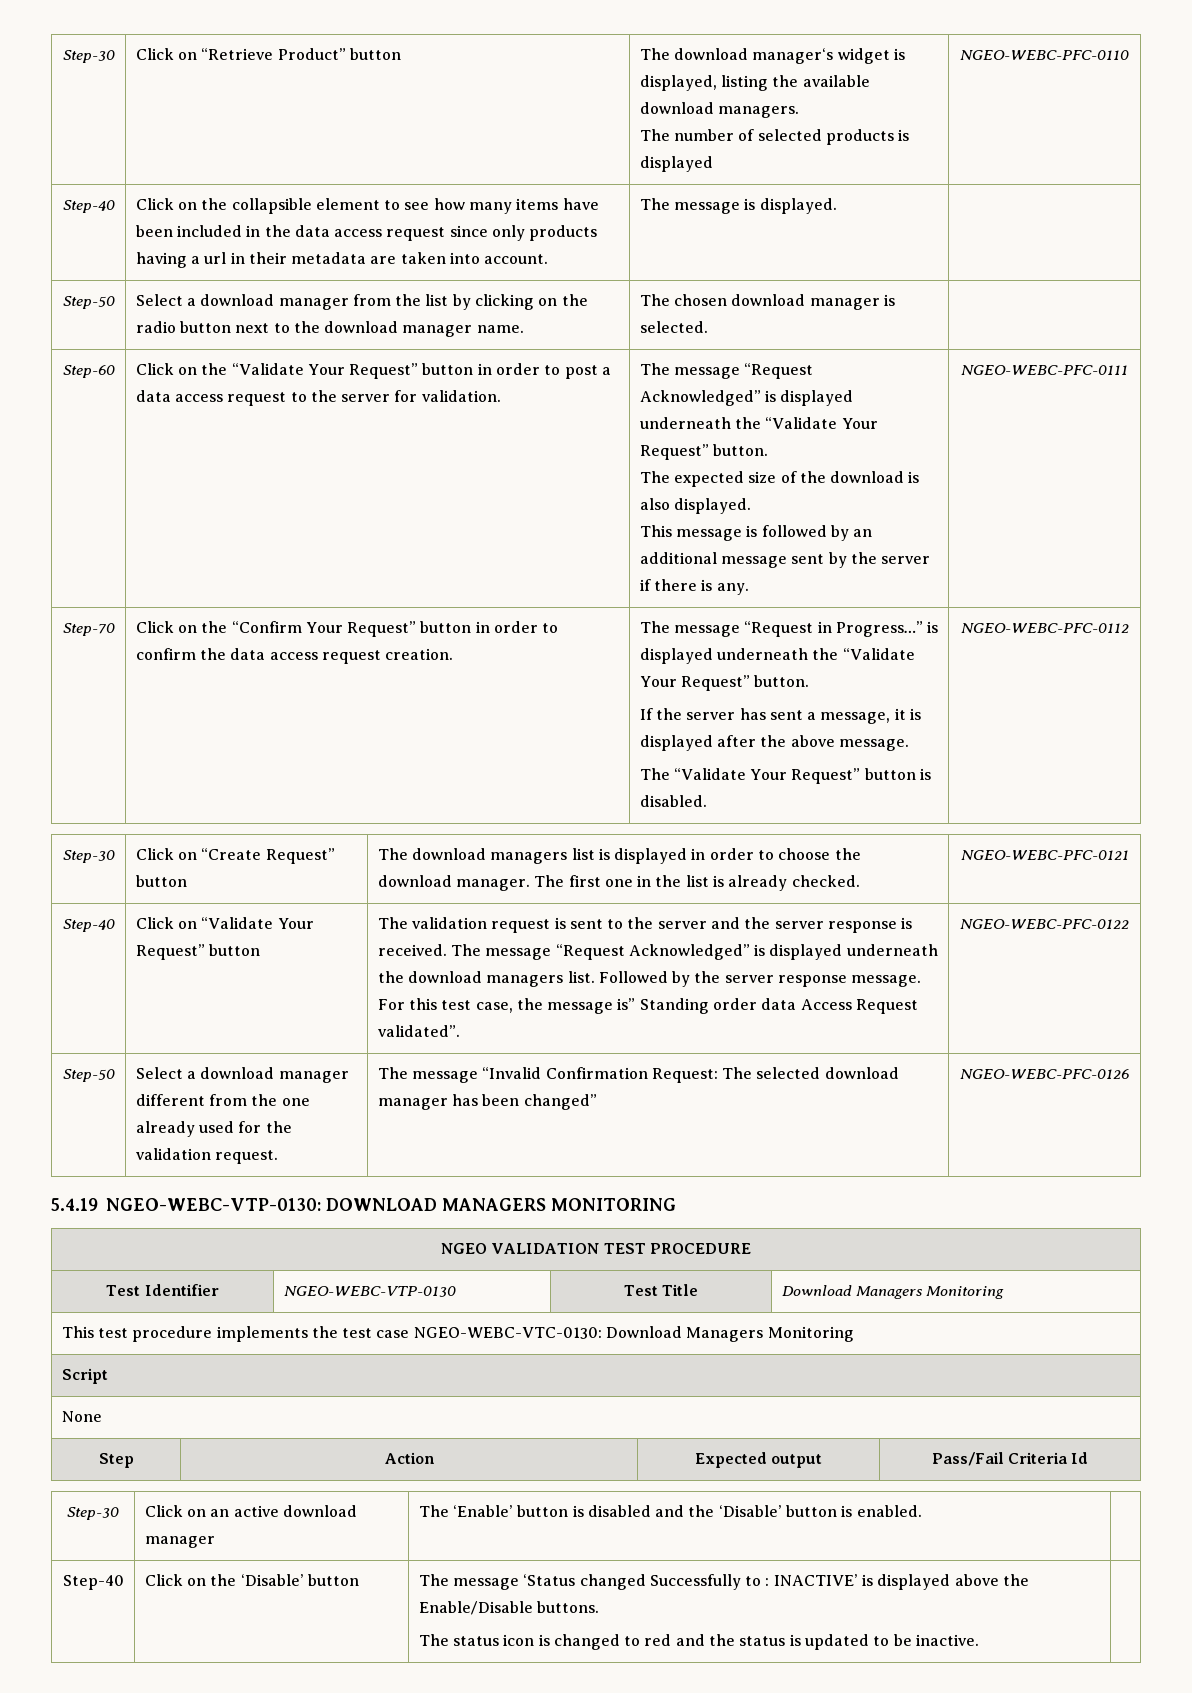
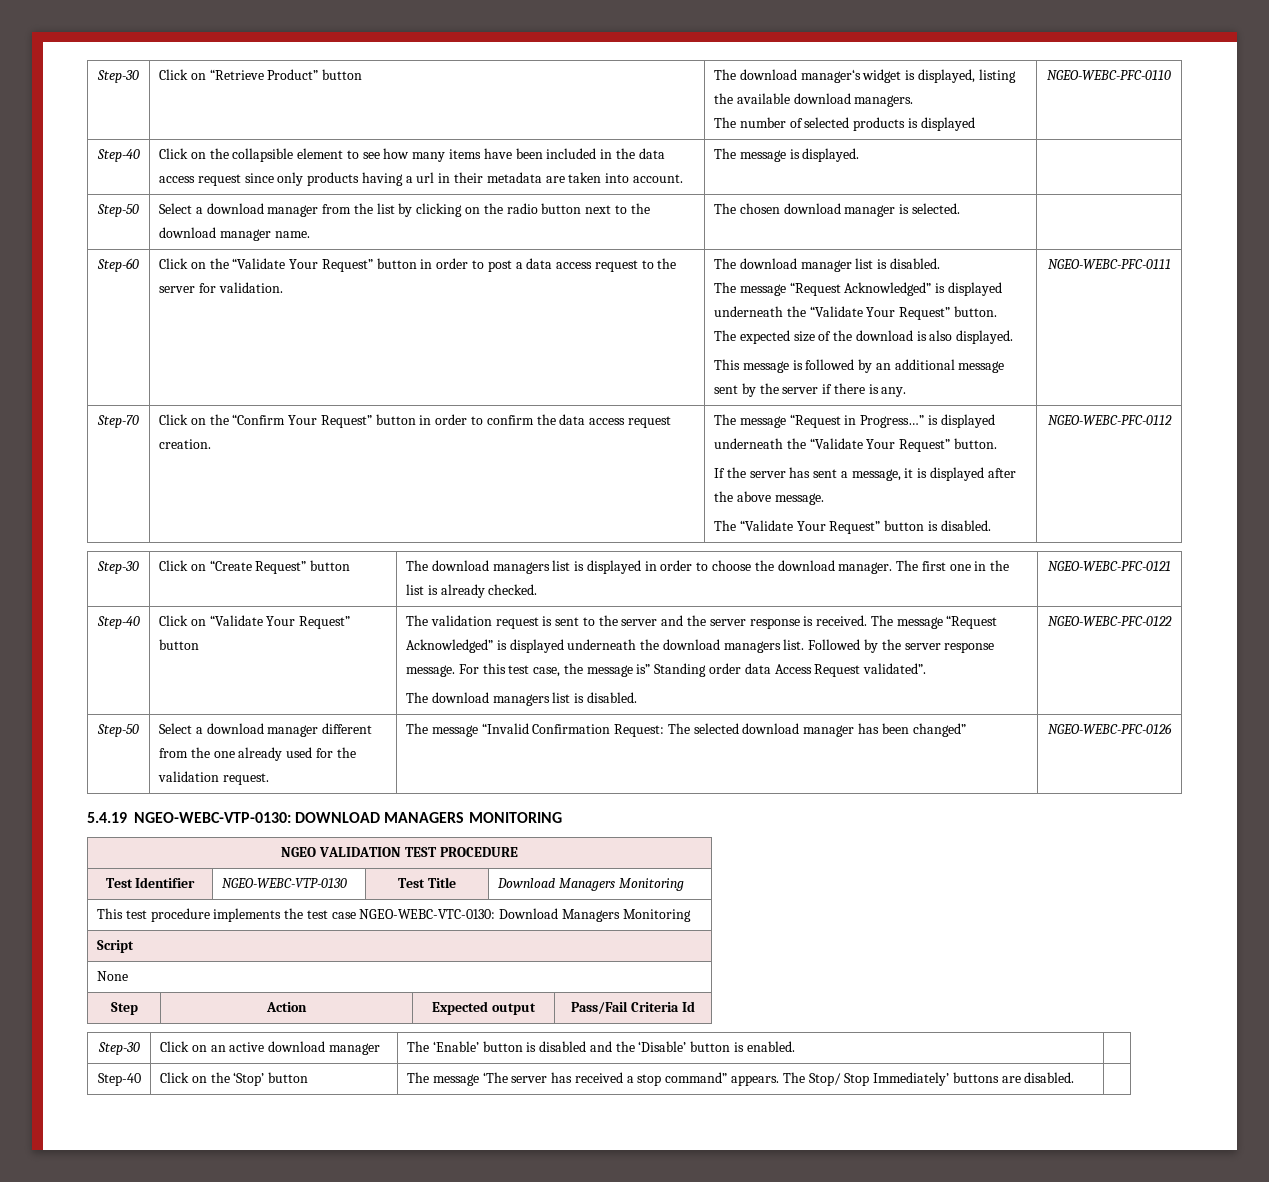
+ The download manager list is disabled.
+ The download managers list is disabled.
- Step-40 | Click on the ‘Disable’ button | The message ‘Status changed Successfully to : INACTIVE’ is displayed above the Enable/Disable buttons.
- The status icon is changed to red and the status is updated to be inactive. |
+ Step-40 | Click on the ‘Stop’ button | The message ‘The server has received a stop command” appears. The Stop/ Stop Immediately’ buttons are disabled. |

